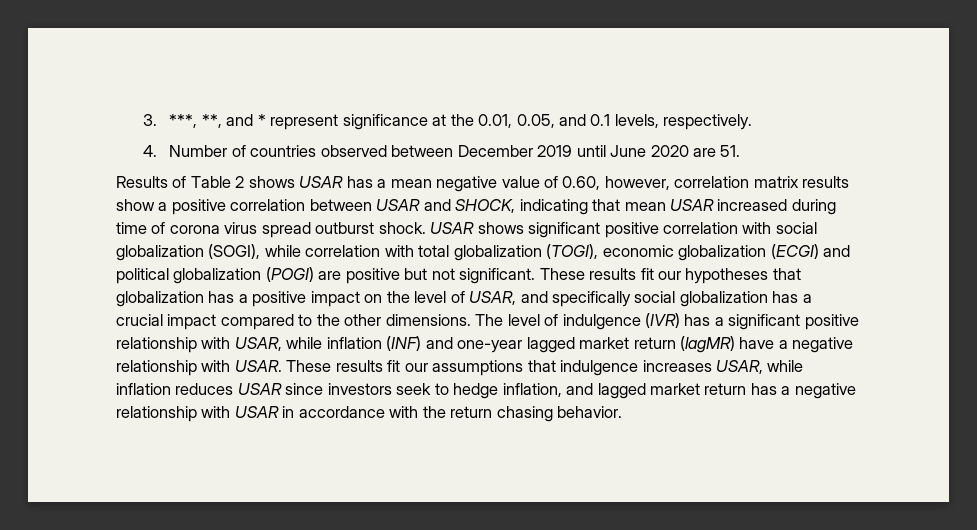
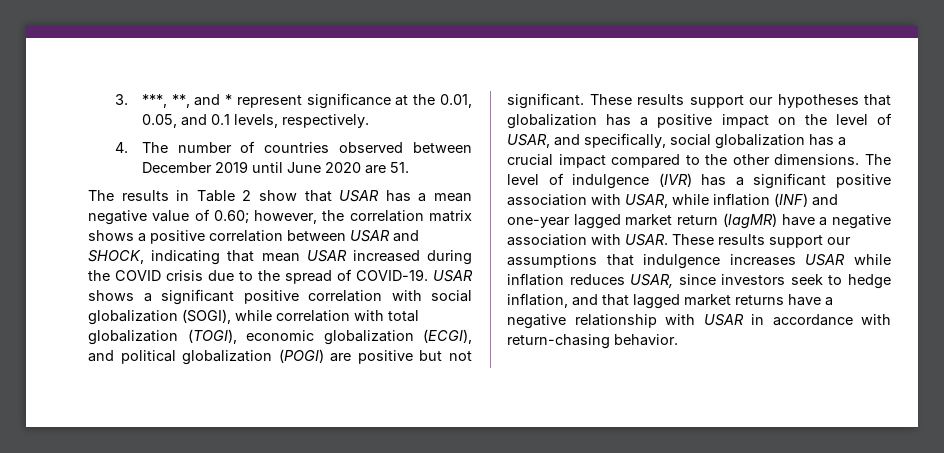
- 4. Number of countries observed between December 2019 until June 2020 are 51.
+ 4. The number of countries observed between December 2019 until June 2020 are 51.
- Results of Table 2 shows USAR has a mean negative value of 0.60, however, correlation matrix results show a positive correlation between USAR and SHOCK, indicating that mean USAR increased during time of corona virus spread outburst shock.
+ The results in Table 2 show that USAR has a mean negative value of 0.60; however, the correlation matrix shows a positive correlation between USAR and SHOCK, indicating that mean USAR increased during the COVID crisis due to the spread of COVID-19.
- USAR shows significant positive correlation with social globalization (SOGI), while correlation with total globalization (TOGI), economic globalization (ECGI) and political globalization (POGI) are positive but not significant.
+ USAR shows a significant positive correlation with social globalization (SOGI), while correlation with total globalization (TOGI), economic globalization (ECGI), and political globalization (POGI) are positive but not significant.
- These results fit our hypotheses that globalization has a positive impact on the level of USAR, and specifically social globalization has a crucial impact compared to the other dimensions.
+ These results support our hypotheses that globalization has a positive impact on the level of USAR, and specifically, social globalization has a crucial impact compared to the other dimensions.
- The level of indulgence (IVR) has a significant positive relationship with USAR, while inflation (INF) and one-year lagged market return (lagMR) have a negative relationship with USAR.
+ The level of indulgence (IVR) has a significant positive association with USAR, while inflation (INF) and one-year lagged market return (lagMR) have a negative association with USAR.
- These results fit our assumptions that indulgence increases USAR, while inflation reduces USAR since investors seek to hedge inflation, and lagged market return has a negative relationship with USAR in accordance with the return chasing behavior.
+ These results support our assumptions that indulgence increases USAR while inflation reduces USAR, since investors seek to hedge inflation, and that lagged market returns have a negative relationship with USAR in accordance with return-chasing behavior.

